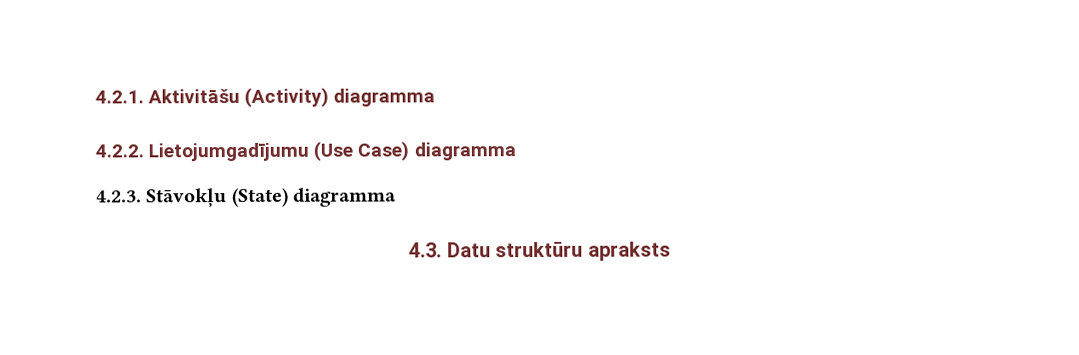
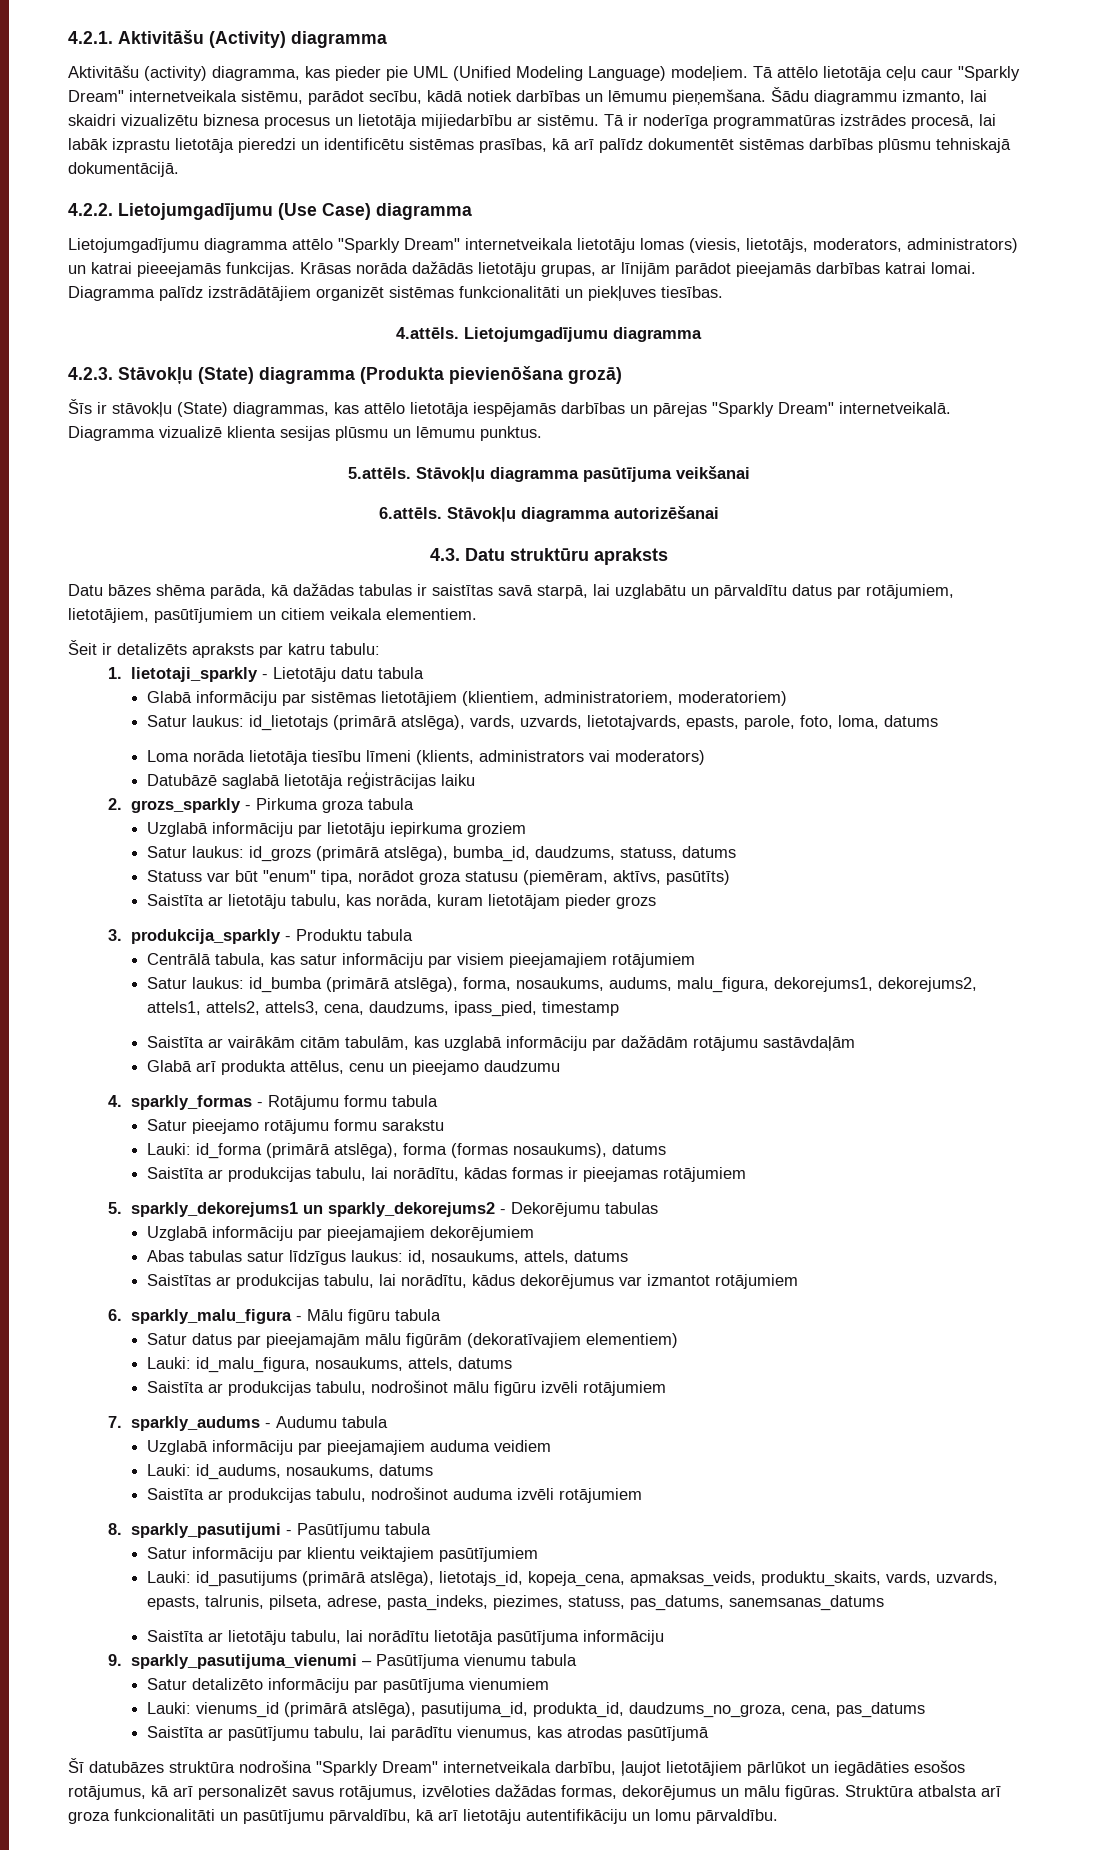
+ Aktivitāšu (activity) diagramma, kas pieder pie UML (Unified Modeling Language) modeļiem. Tā attēlo lietotāja ceļu caur "Sparkly Dream" internetveikala sistēmu, parādot secību, kādā notiek darbības un lēmumu pieņemšana. Šādu diagrammu izmanto, lai skaidri vizualizētu biznesa procesus un lietotāja mijiedarbību ar sistēmu. Tā ir noderīga programmatūras izstrādes procesā, lai labāk izprastu lietotāja pieredzi un identificētu sistēmas prasības, kā arī palīdz dokumentēt sistēmas darbības plūsmu tehniskajā dokumentācijā.
- 4.2.3. Stāvokļu (State) diagramma
+ Lietojumgadījumu diagramma attēlo "Sparkly Dream" internetveikala lietotāju lomas (viesis, lietotājs, moderators, administrators) un katrai pieeejamās funkcijas. Krāsas norāda dažādās lietotāju grupas, ar līnijām parādot pieejamās darbības katrai lomai. Diagramma palīdz izstrādātājiem organizēt sistēmas funkcionalitāti un piekļuves tiesības.
+ 4.attēls. Lietojumgadījumu diagramma
+ 4.2.3. Stāvokļu (State) diagramma (Produkta pievienōšana grozā)
+ Šīs ir stāvokļu (State) diagrammas, kas attēlo lietotāja iespējamās darbības un pārejas "Sparkly Dream" internetveikalā. Diagramma vizualizē klienta sesijas plūsmu un lēmumu punktus.
+ 5.attēls. Stāvokļu diagramma pasūtījuma veikšanai
+ 6.attēls. Stāvokļu diagramma autorizēšanai
  4.3. Datu struktūru apraksts
+ Datu bāzes shēma parāda, kā dažādas tabulas ir saistītas savā starpā, lai uzglabātu un pārvaldītu datus par rotājumiem, lietotājiem, pasūtījumiem un citiem veikala elementiem.
+ Šeit ir detalizēts apraksts par katru tabulu:
+ 1. lietotaji_sparkly - Lietotāju datu tabula
+ Glabā informāciju par sistēmas lietotājiem (klientiem, administratoriem, moderatoriem)
+ Satur laukus: id_lietotajs (primārā atslēga), vards, uzvards, lietotajvards, epasts, parole, foto, loma, datums
+ Loma norāda lietotāja tiesību līmeni (klients, administrators vai moderators)
+ Datubāzē saglabā lietotāja reģistrācijas laiku
+ 2. grozs_sparkly - Pirkuma groza tabula
+ Uzglabā informāciju par lietotāju iepirkuma groziem
+ Satur laukus: id_grozs (primārā atslēga), bumba_id, daudzums, statuss, datums
+ Statuss var būt "enum" tipa, norādot groza statusu (piemēram, aktīvs, pasūtīts)
+ Saistīta ar lietotāju tabulu, kas norāda, kuram lietotājam pieder grozs
+ 3. produkcija_sparkly - Produktu tabula
+ Centrālā tabula, kas satur informāciju par visiem pieejamajiem rotājumiem
+ Satur laukus: id_bumba (primārā atslēga), forma, nosaukums, audums, malu_figura, dekorejums1, dekorejums2, attels1, attels2, attels3, cena, daudzums, ipass_pied, timestamp
+ Saistīta ar vairākām citām tabulām, kas uzglabā informāciju par dažādām rotājumu sastāvdaļām
+ Glabā arī produkta attēlus, cenu un pieejamo daudzumu
+ 4. sparkly_formas - Rotājumu formu tabula
+ Satur pieejamo rotājumu formu sarakstu
+ Lauki: id_forma (primārā atslēga), forma (formas nosaukums), datums
+ Saistīta ar produkcijas tabulu, lai norādītu, kādas formas ir pieejamas rotājumiem
+ 5. sparkly_dekorejums1 un sparkly_dekorejums2 - Dekorējumu tabulas
+ Uzglabā informāciju par pieejamajiem dekorējumiem
+ Abas tabulas satur līdzīgus laukus: id, nosaukums, attels, datums
+ Saistītas ar produkcijas tabulu, lai norādītu, kādus dekorējumus var izmantot rotājumiem
+ 6. sparkly_malu_figura - Mālu figūru tabula
+ Satur datus par pieejamajām mālu figūrām (dekoratīvajiem elementiem)
+ Lauki: id_malu_figura, nosaukums, attels, datums
+ Saistīta ar produkcijas tabulu, nodrošinot mālu figūru izvēli rotājumiem
+ 7. sparkly_audums - Audumu tabula
+ Uzglabā informāciju par pieejamajiem auduma veidiem
+ Lauki: id_audums, nosaukums, datums
+ Saistīta ar produkcijas tabulu, nodrošinot auduma izvēli rotājumiem
+ 8. sparkly_pasutijumi - Pasūtījumu tabula
+ Satur informāciju par klientu veiktajiem pasūtījumiem
+ Lauki: id_pasutijums (primārā atslēga), lietotajs_id, kopeja_cena, apmaksas_veids, produktu_skaits, vards, uzvards, epasts, talrunis, pilseta, adrese, pasta_indeks, piezimes, statuss, pas_datums, sanemsanas_datums
+ Saistīta ar lietotāju tabulu, lai norādītu lietotāja pasūtījuma informāciju
+ 9. sparkly_pasutijuma_vienumi – Pasūtījuma vienumu tabula
+ Satur detalizēto informāciju par pasūtījuma vienumiem
+ Lauki: vienums_id (primārā atslēga), pasutijuma_id, produkta_id, daudzums_no_groza, cena, pas_datums
+ Saistīta ar pasūtījumu tabulu, lai parādītu vienumus, kas atrodas pasūtījumā
+ Šī datubāzes struktūra nodrošina "Sparkly Dream" internetveikala darbību, ļaujot lietotājiem pārlūkot un iegādāties esošos rotājumus, kā arī personalizēt savus rotājumus, izvēloties dažādas formas, dekorējumus un mālu figūras. Struktūra atbalsta arī groza funkcionalitāti un pasūtījumu pārvaldību, kā arī lietotāju autentifikāciju un lomu pārvaldību.

